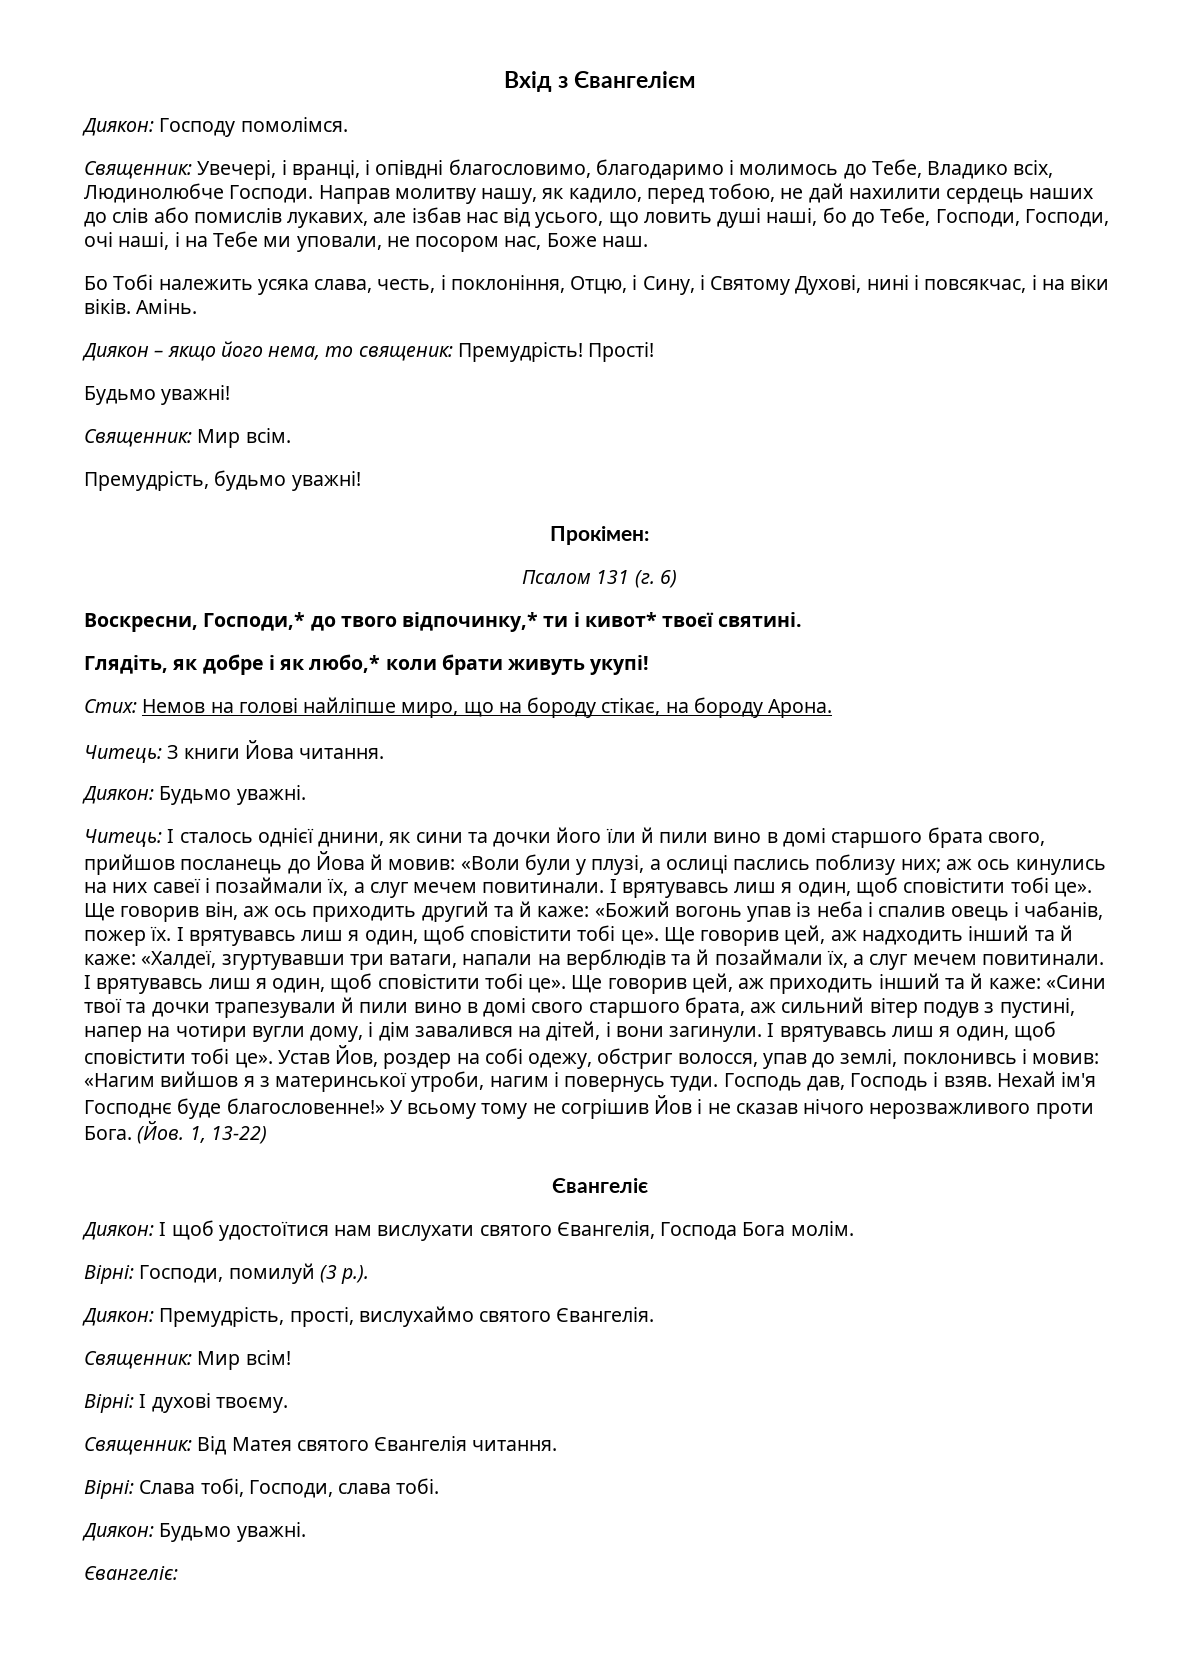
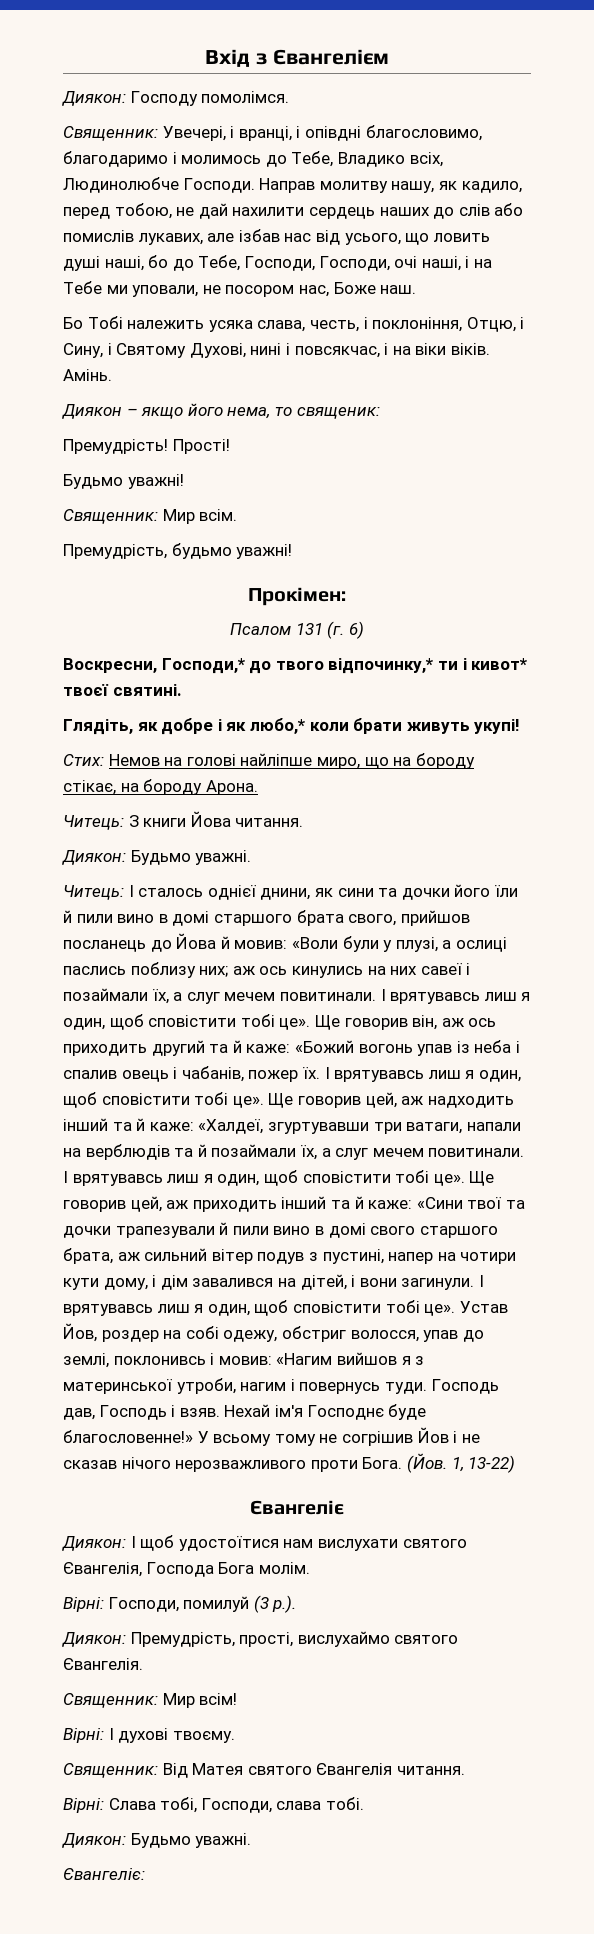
- Диякон – якщо його нема, то священик: Премудрість!
+ Диякон – якщо його нема, то священик:
+ Премудрість!
- Ще говорив цей, аж приходить інший та й каже: «Сини твої та дочки трапезували й пили вино в домі свого старшого брата, аж сильний вітер подув з пустині, напер на чотири вугли дому, і дім завалився на дітей, і вони загинули.
+ Ще говорив цей, аж приходить інший та й каже: «Сини твої та дочки трапезували й пили вино в домі свого старшого брата, аж сильний вітер подув з пустині, напер на чотири кути дому, і дім завалився на дітей, і вони загинули.

